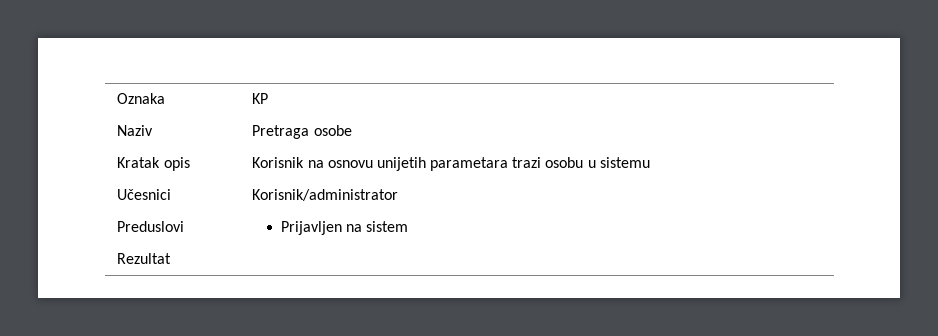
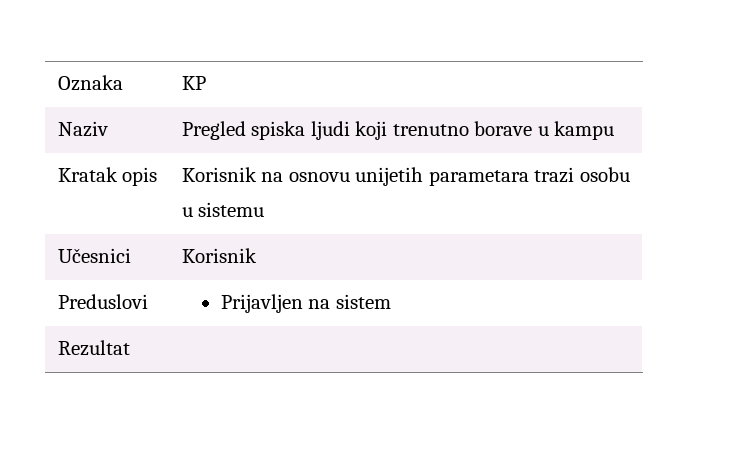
- Naziv | Pretraga osobe
+ Naziv | Pregled spiska ljudi koji trenutno borave u kampu
- Učesnici | Korisnik/administrator
+ Učesnici | Korisnik

